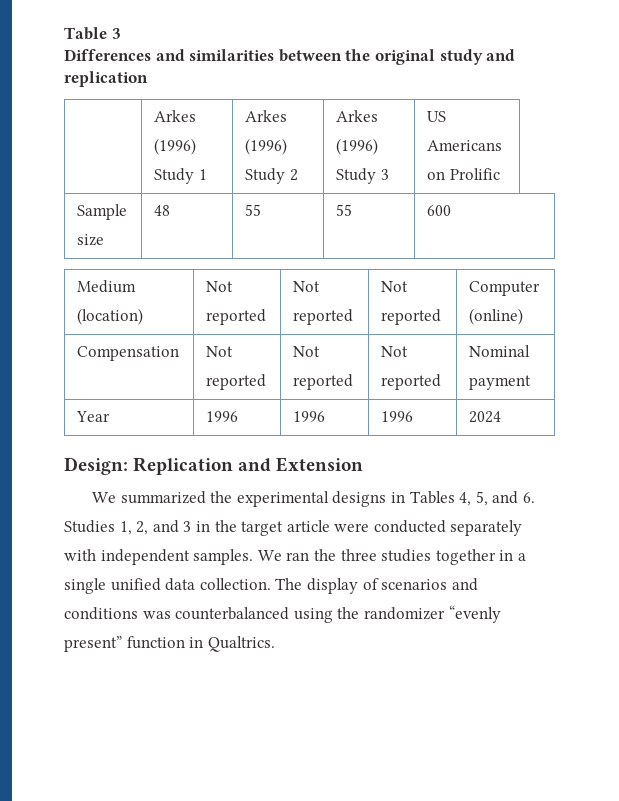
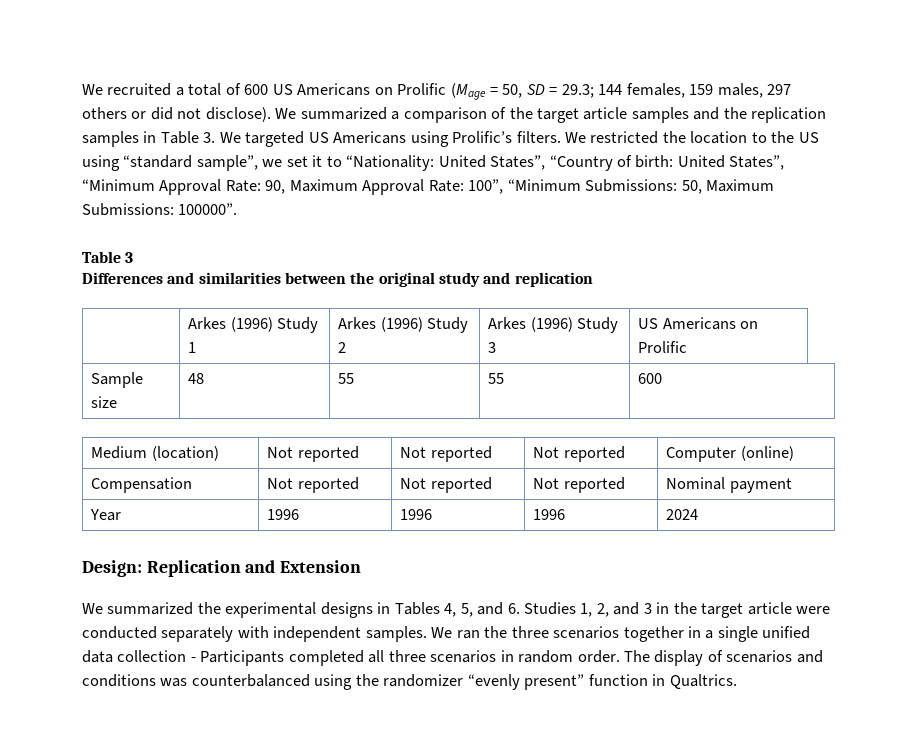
+ We recruited a total of 600 US Americans on Prolific (Mage = 50, SD = 29.3; 144 females, 159 males, 297 others or did not disclose). We summarized a comparison of the target article samples and the replication samples in Table 3. We targeted US Americans using Prolific’s filters. We restricted the location to the US using “standard sample”, we set it to “Nationality: United States”, “Country of birth: United States”, “Minimum Approval Rate: 90, Maximum Approval Rate: 100”, “Minimum Submissions: 50, Maximum Submissions: 100000”.
- We ran the three studies together in a single unified data collection.
+ We ran the three scenarios together in a single unified data collection - Participants completed all three scenarios in random order.

